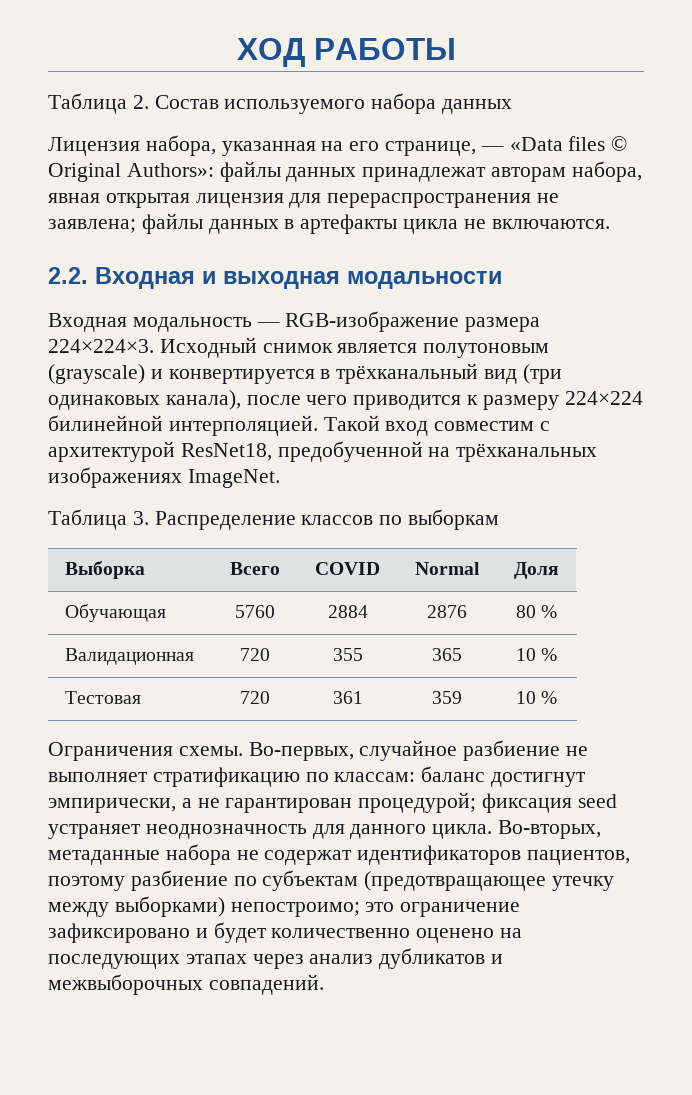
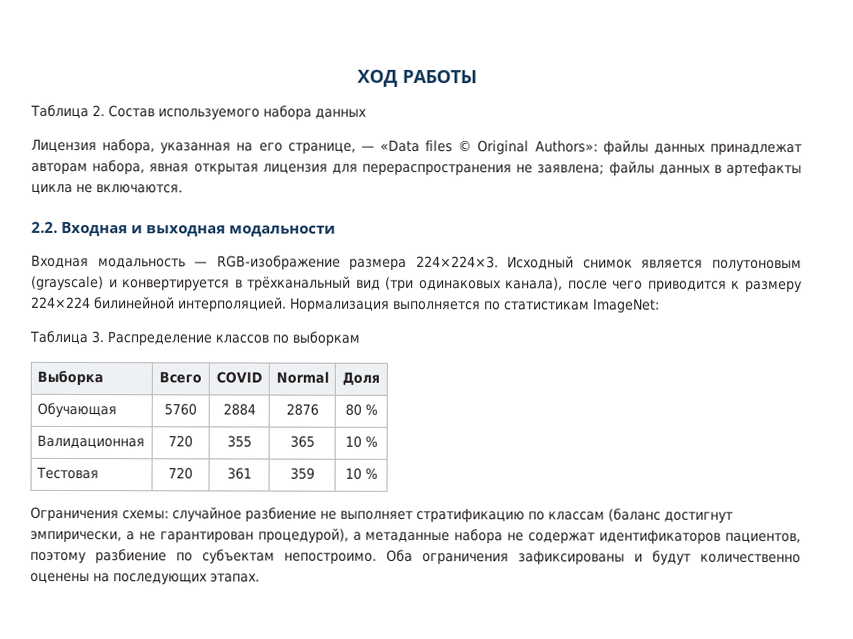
- Такой вход совместим с архитектурой ResNet18, предобученной на трёхканальных изображениях ImageNet.
+ Нормализация выполняется по статистикам ImageNet:
- Ограничения схемы. Во-первых, случайное разбиение не выполняет стратификацию по классам: баланс достигнут эмпирически, а не гарантирован процедурой; фиксация seed устраняет неоднозначность для данного цикла. Во-вторых, метаданные набора не содержат идентификаторов пациентов, поэтому разбиение по субъектам (предотвращающее утечку между выборками) непостроимо; это ограничение зафиксировано и будет количественно оценено на последующих этапах через анализ дубликатов и межвыборочных совпадений.
+ Ограничения схемы: случайное разбиение не выполняет стратификацию по классам (баланс достигнут эмпирически, а не гарантирован процедурой), а метаданные набора не содержат идентификаторов пациентов, поэтому разбиение по субъектам непостроимо. Оба ограничения зафиксированы и будут количественно оценены на последующих этапах.

